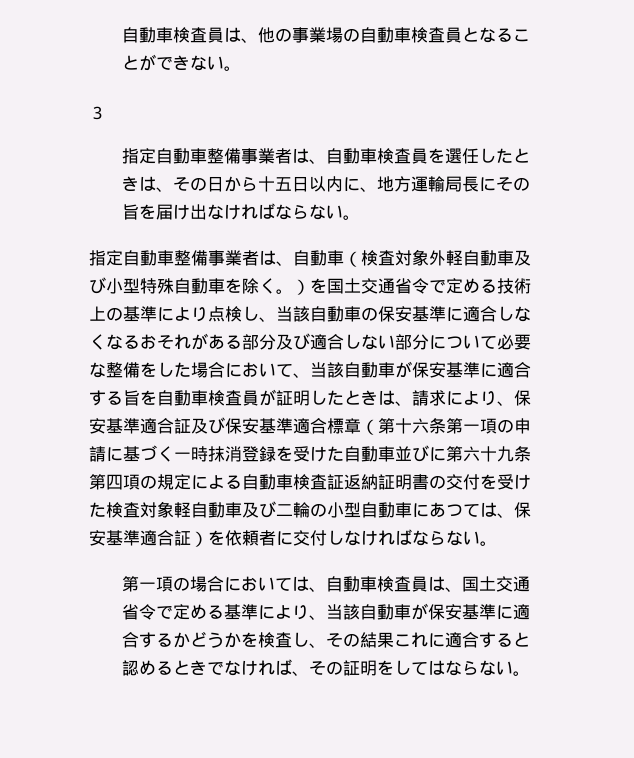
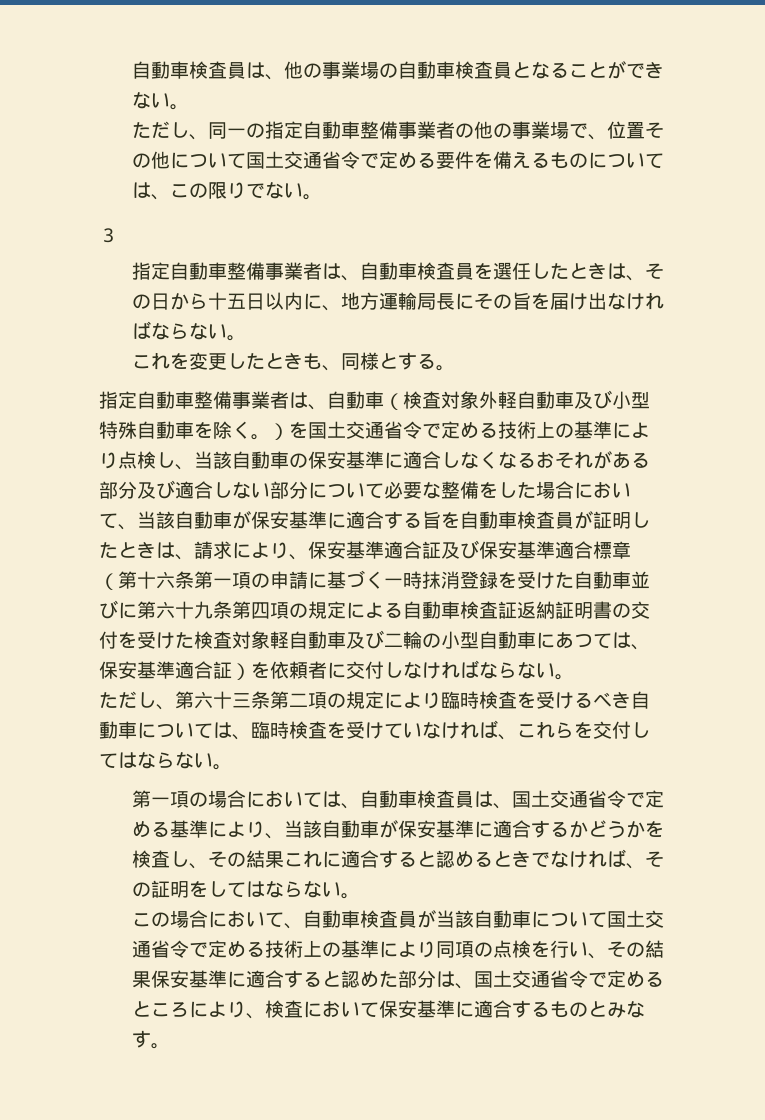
+ ただし、同一の指定自動車整備事業者の他の事業場で、位置その他について国土交通省令で定める要件を備えるものについては、この限りでない。
+ これを変更したときも、同様とする。
+ ただし、第六十三条第二項の規定により臨時検査を受けるべき自動車については、臨時検査を受けていなければ、これらを交付してはならない。
+ この場合において、自動車検査員が当該自動車について国土交通省令で定める技術上の基準により同項の点検を行い、その結果保安基準に適合すると認めた部分は、国土交通省令で定めるところにより、検査において保安基準に適合するものとみなす。

